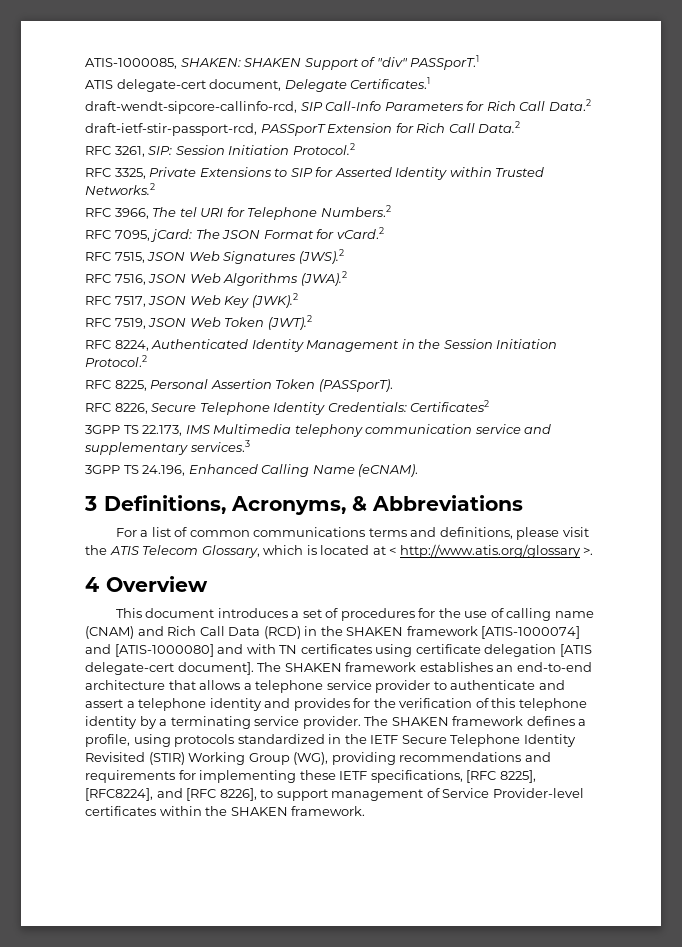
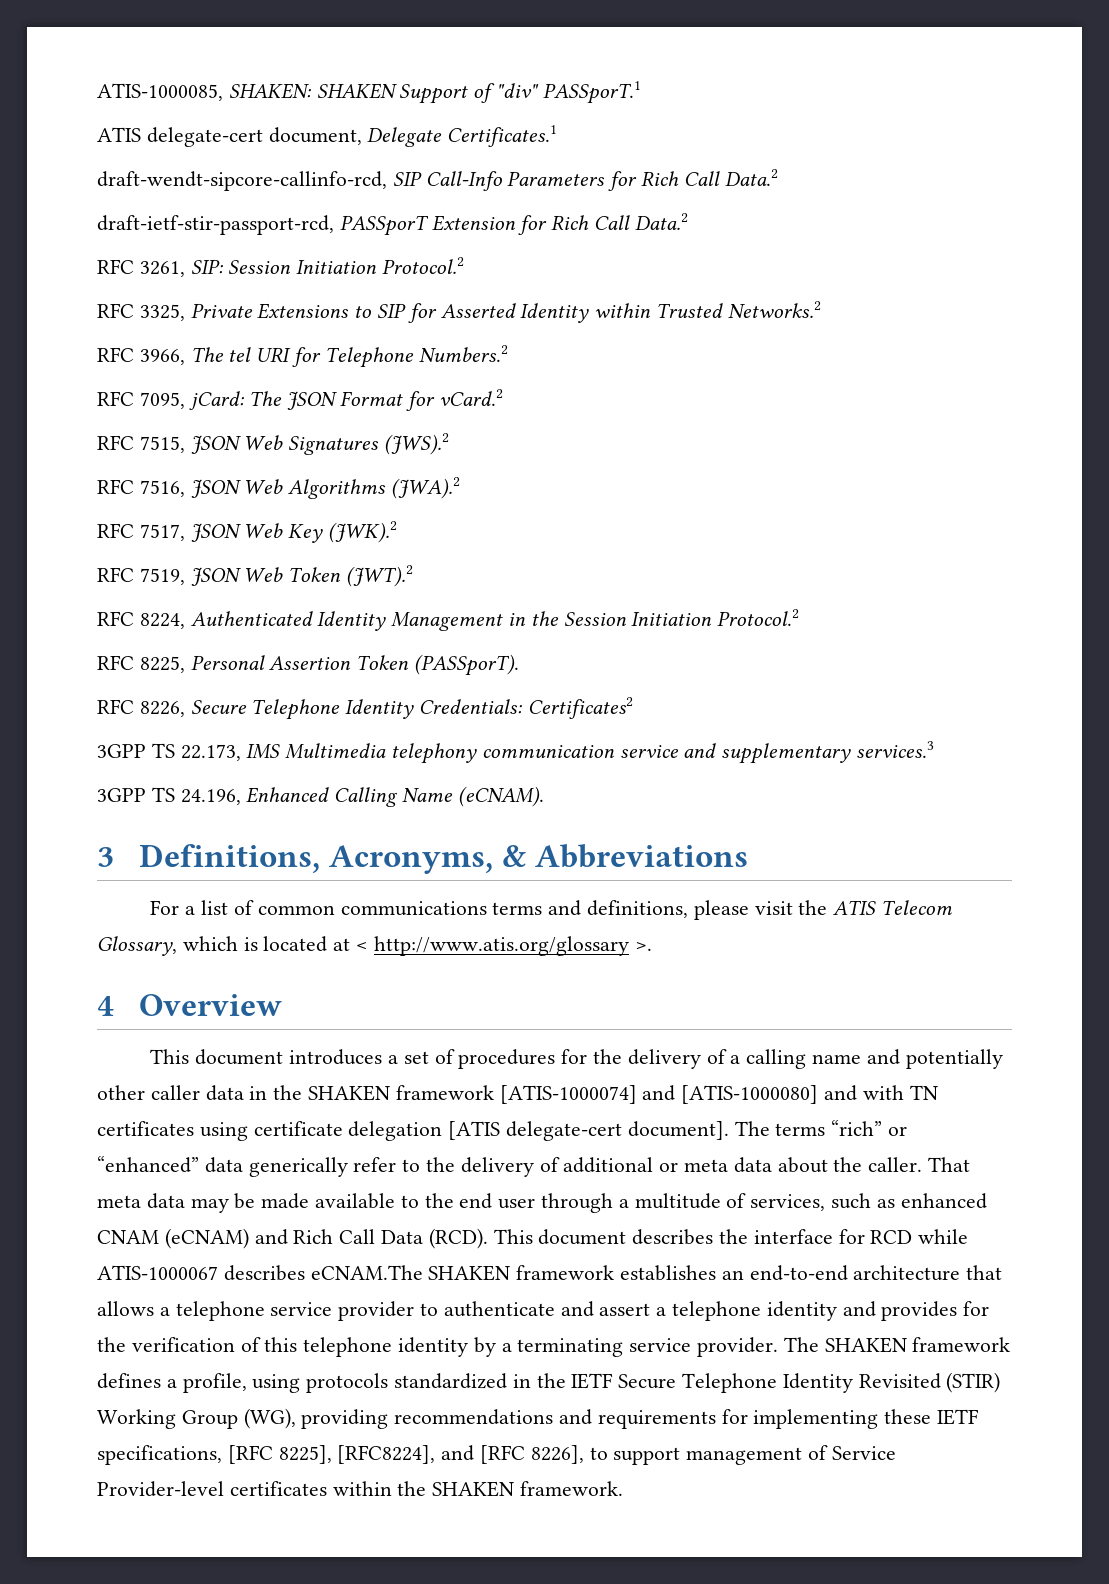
- This document introduces a set of procedures for the use of calling name (CNAM) and Rich Call Data (RCD) in the SHAKEN framework [ATIS-1000074] and [ATIS-1000080] and with TN certificates using certificate delegation [ATIS delegate-cert document].
+ This document introduces a set of procedures for the delivery of a calling name and potentially other caller data in the SHAKEN framework [ATIS-1000074] and [ATIS-1000080] and with TN certificates using certificate delegation [ATIS delegate-cert document].
- The SHAKEN framework establishes an end-to-end architecture that allows a telephone service provider to authenticate and assert a telephone identity and provides for the verification of this telephone identity by a terminating service provider.
+ The terms “rich” or “enhanced” data generically refer to the delivery of additional or meta data about the caller. That meta data may be made available to the end user through a multitude of services, such as enhanced CNAM (eCNAM) and Rich Call Data (RCD). This document describes the interface for RCD while ATIS-1000067 describes eCNAM.The SHAKEN framework establishes an end-to-end architecture that allows a telephone service provider to authenticate and assert a telephone identity and provides for the verification of this telephone identity by a terminating service provider.

